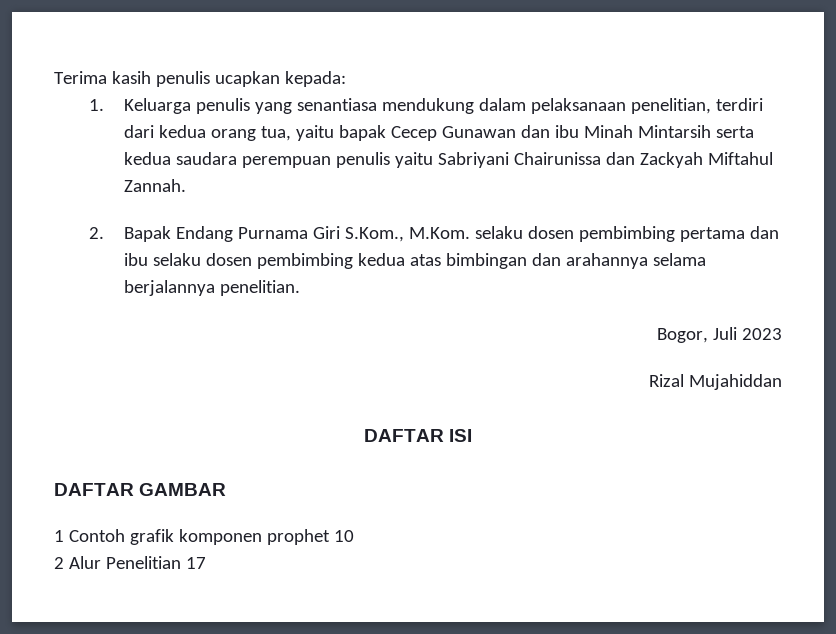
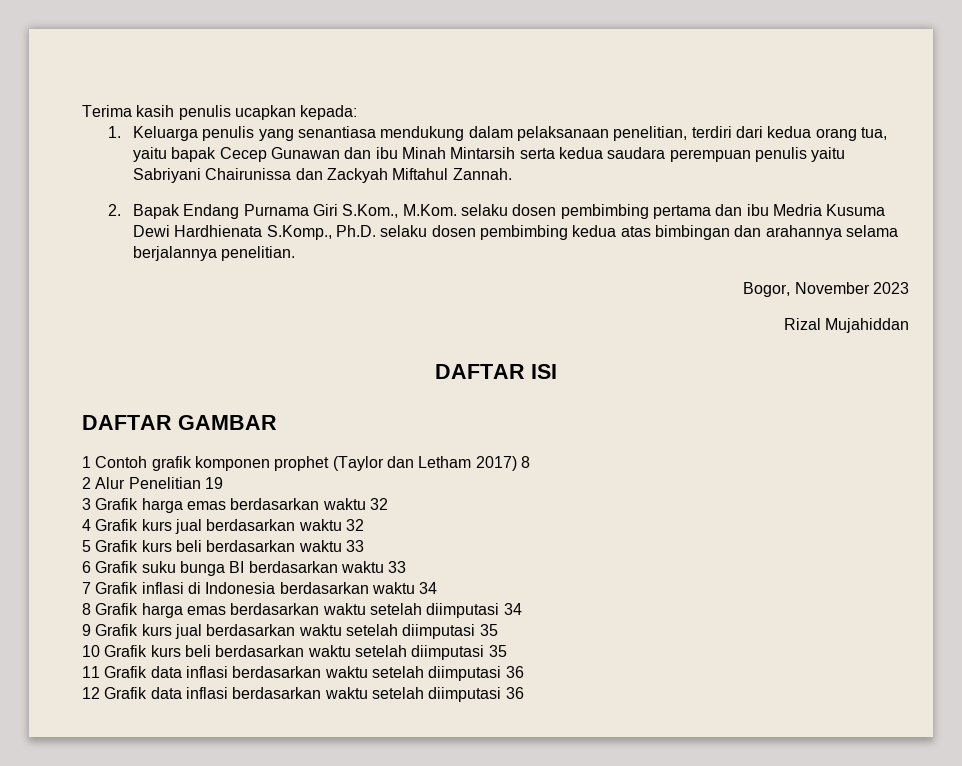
- 2. Bapak Endang Purnama Giri S.Kom., M.Kom. selaku dosen pembimbing pertama dan ibu selaku dosen pembimbing kedua atas bimbingan dan arahannya selama berjalannya penelitian.
+ 2. Bapak Endang Purnama Giri S.Kom., M.Kom. selaku dosen pembimbing pertama dan ibu Medria Kusuma Dewi Hardhienata S.Komp., Ph.D. selaku dosen pembimbing kedua atas bimbingan dan arahannya selama berjalannya penelitian.
- Bogor, Juli 2023
+ Bogor, November 2023
- 1 Contoh grafik komponen prophet 10
- 2 Alur Penelitian 17
+ 1 Contoh grafik komponen prophet (Taylor dan Letham 2017) 8
+ 2 Alur Penelitian 19
+ 3 Grafik harga emas berdasarkan waktu 32
+ 4 Grafik kurs jual berdasarkan waktu 32
+ 5 Grafik kurs beli berdasarkan waktu 33
+ 6 Grafik suku bunga BI berdasarkan waktu 33
+ 7 Grafik inflasi di Indonesia berdasarkan waktu 34
+ 8 Grafik harga emas berdasarkan waktu setelah diimputasi 34
+ 9 Grafik kurs jual berdasarkan waktu setelah diimputasi 35
+ 10 Grafik kurs beli berdasarkan waktu setelah diimputasi 35
+ 11 Grafik data inflasi berdasarkan waktu setelah diimputasi 36
+ 12 Grafik data inflasi berdasarkan waktu setelah diimputasi 36

